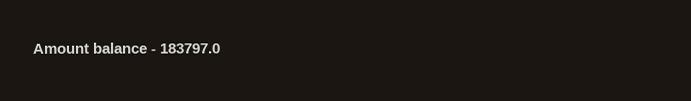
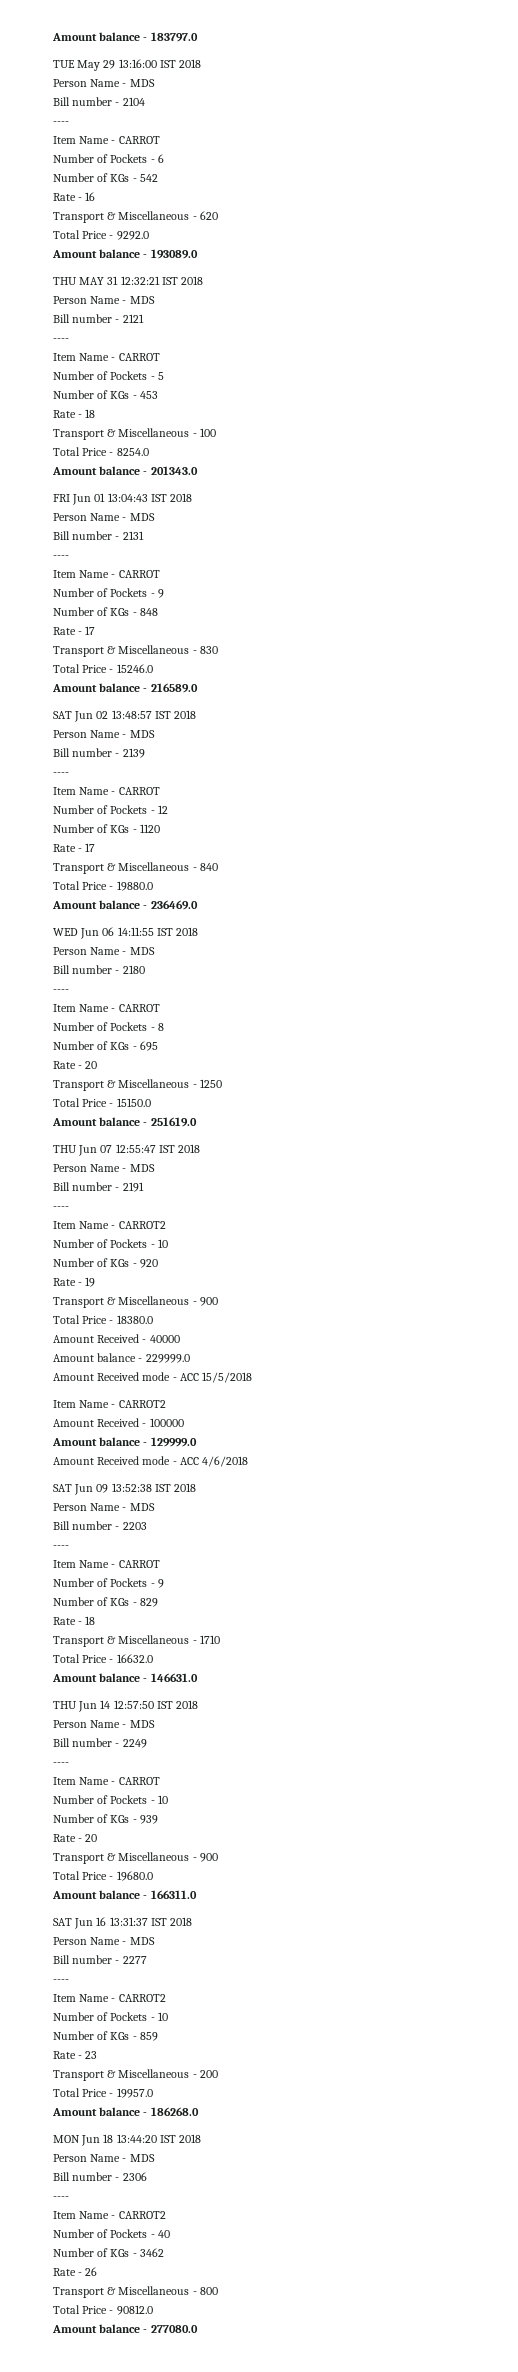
+ TUE May 29 13:16:00 IST 2018
+ Person Name - MDS
+ Bill number - 2104
+ ----
+ Item Name - CARROT
+ Number of Pockets - 6
+ Number of KGs - 542
+ Rate - 16
+ Transport & Miscellaneous - 620
+ Total Price - 9292.0
+ Amount balance - 193089.0
+ THU MAY 31 12:32:21 IST 2018
+ Person Name - MDS
+ Bill number - 2121
+ ----
+ Item Name - CARROT
+ Number of Pockets - 5
+ Number of KGs - 453
+ Rate - 18
+ Transport & Miscellaneous - 100
+ Total Price - 8254.0
+ Amount balance - 201343.0
+ FRI Jun 01 13:04:43 IST 2018
+ Person Name - MDS
+ Bill number - 2131
+ ----
+ Item Name - CARROT
+ Number of Pockets - 9
+ Number of KGs - 848
+ Rate - 17
+ Transport & Miscellaneous - 830
+ Total Price - 15246.0
+ Amount balance - 216589.0
+ SAT Jun 02 13:48:57 IST 2018
+ Person Name - MDS
+ Bill number - 2139
+ ----
+ Item Name - CARROT
+ Number of Pockets - 12
+ Number of KGs - 1120
+ Rate - 17
+ Transport & Miscellaneous - 840
+ Total Price - 19880.0
+ Amount balance - 236469.0
+ WED Jun 06 14:11:55 IST 2018
+ Person Name - MDS
+ Bill number - 2180
+ ----
+ Item Name - CARROT
+ Number of Pockets - 8
+ Number of KGs - 695
+ Rate - 20
+ Transport & Miscellaneous - 1250
+ Total Price - 15150.0
+ Amount balance - 251619.0
+ THU Jun 07 12:55:47 IST 2018
+ Person Name - MDS
+ Bill number - 2191
+ ----
+ Item Name - CARROT2
+ Number of Pockets - 10
+ Number of KGs - 920
+ Rate - 19
+ Transport & Miscellaneous - 900
+ Total Price - 18380.0
+ Amount Received - 40000
+ Amount balance - 229999.0
+ Amount Received mode - ACC 15/5/2018
+ Item Name - CARROT2
+ Amount Received - 100000
+ Amount balance - 129999.0
+ Amount Received mode - ACC 4/6/2018
+ SAT Jun 09 13:52:38 IST 2018
+ Person Name - MDS
+ Bill number - 2203
+ ----
+ Item Name - CARROT
+ Number of Pockets - 9
+ Number of KGs - 829
+ Rate - 18
+ Transport & Miscellaneous - 1710
+ Total Price - 16632.0
+ Amount balance - 146631.0
+ THU Jun 14 12:57:50 IST 2018
+ Person Name - MDS
+ Bill number - 2249
+ ----
+ Item Name - CARROT
+ Number of Pockets - 10
+ Number of KGs - 939
+ Rate - 20
+ Transport & Miscellaneous - 900
+ Total Price - 19680.0
+ Amount balance - 166311.0
+ SAT Jun 16 13:31:37 IST 2018
+ Person Name - MDS
+ Bill number - 2277
+ ----
+ Item Name - CARROT2
+ Number of Pockets - 10
+ Number of KGs - 859
+ Rate - 23
+ Transport & Miscellaneous - 200
+ Total Price - 19957.0
+ Amount balance - 186268.0
+ MON Jun 18 13:44:20 IST 2018
+ Person Name - MDS
+ Bill number - 2306
+ ----
+ Item Name - CARROT2
+ Number of Pockets - 40
+ Number of KGs - 3462
+ Rate - 26
+ Transport & Miscellaneous - 800
+ Total Price - 90812.0
+ Amount balance - 277080.0

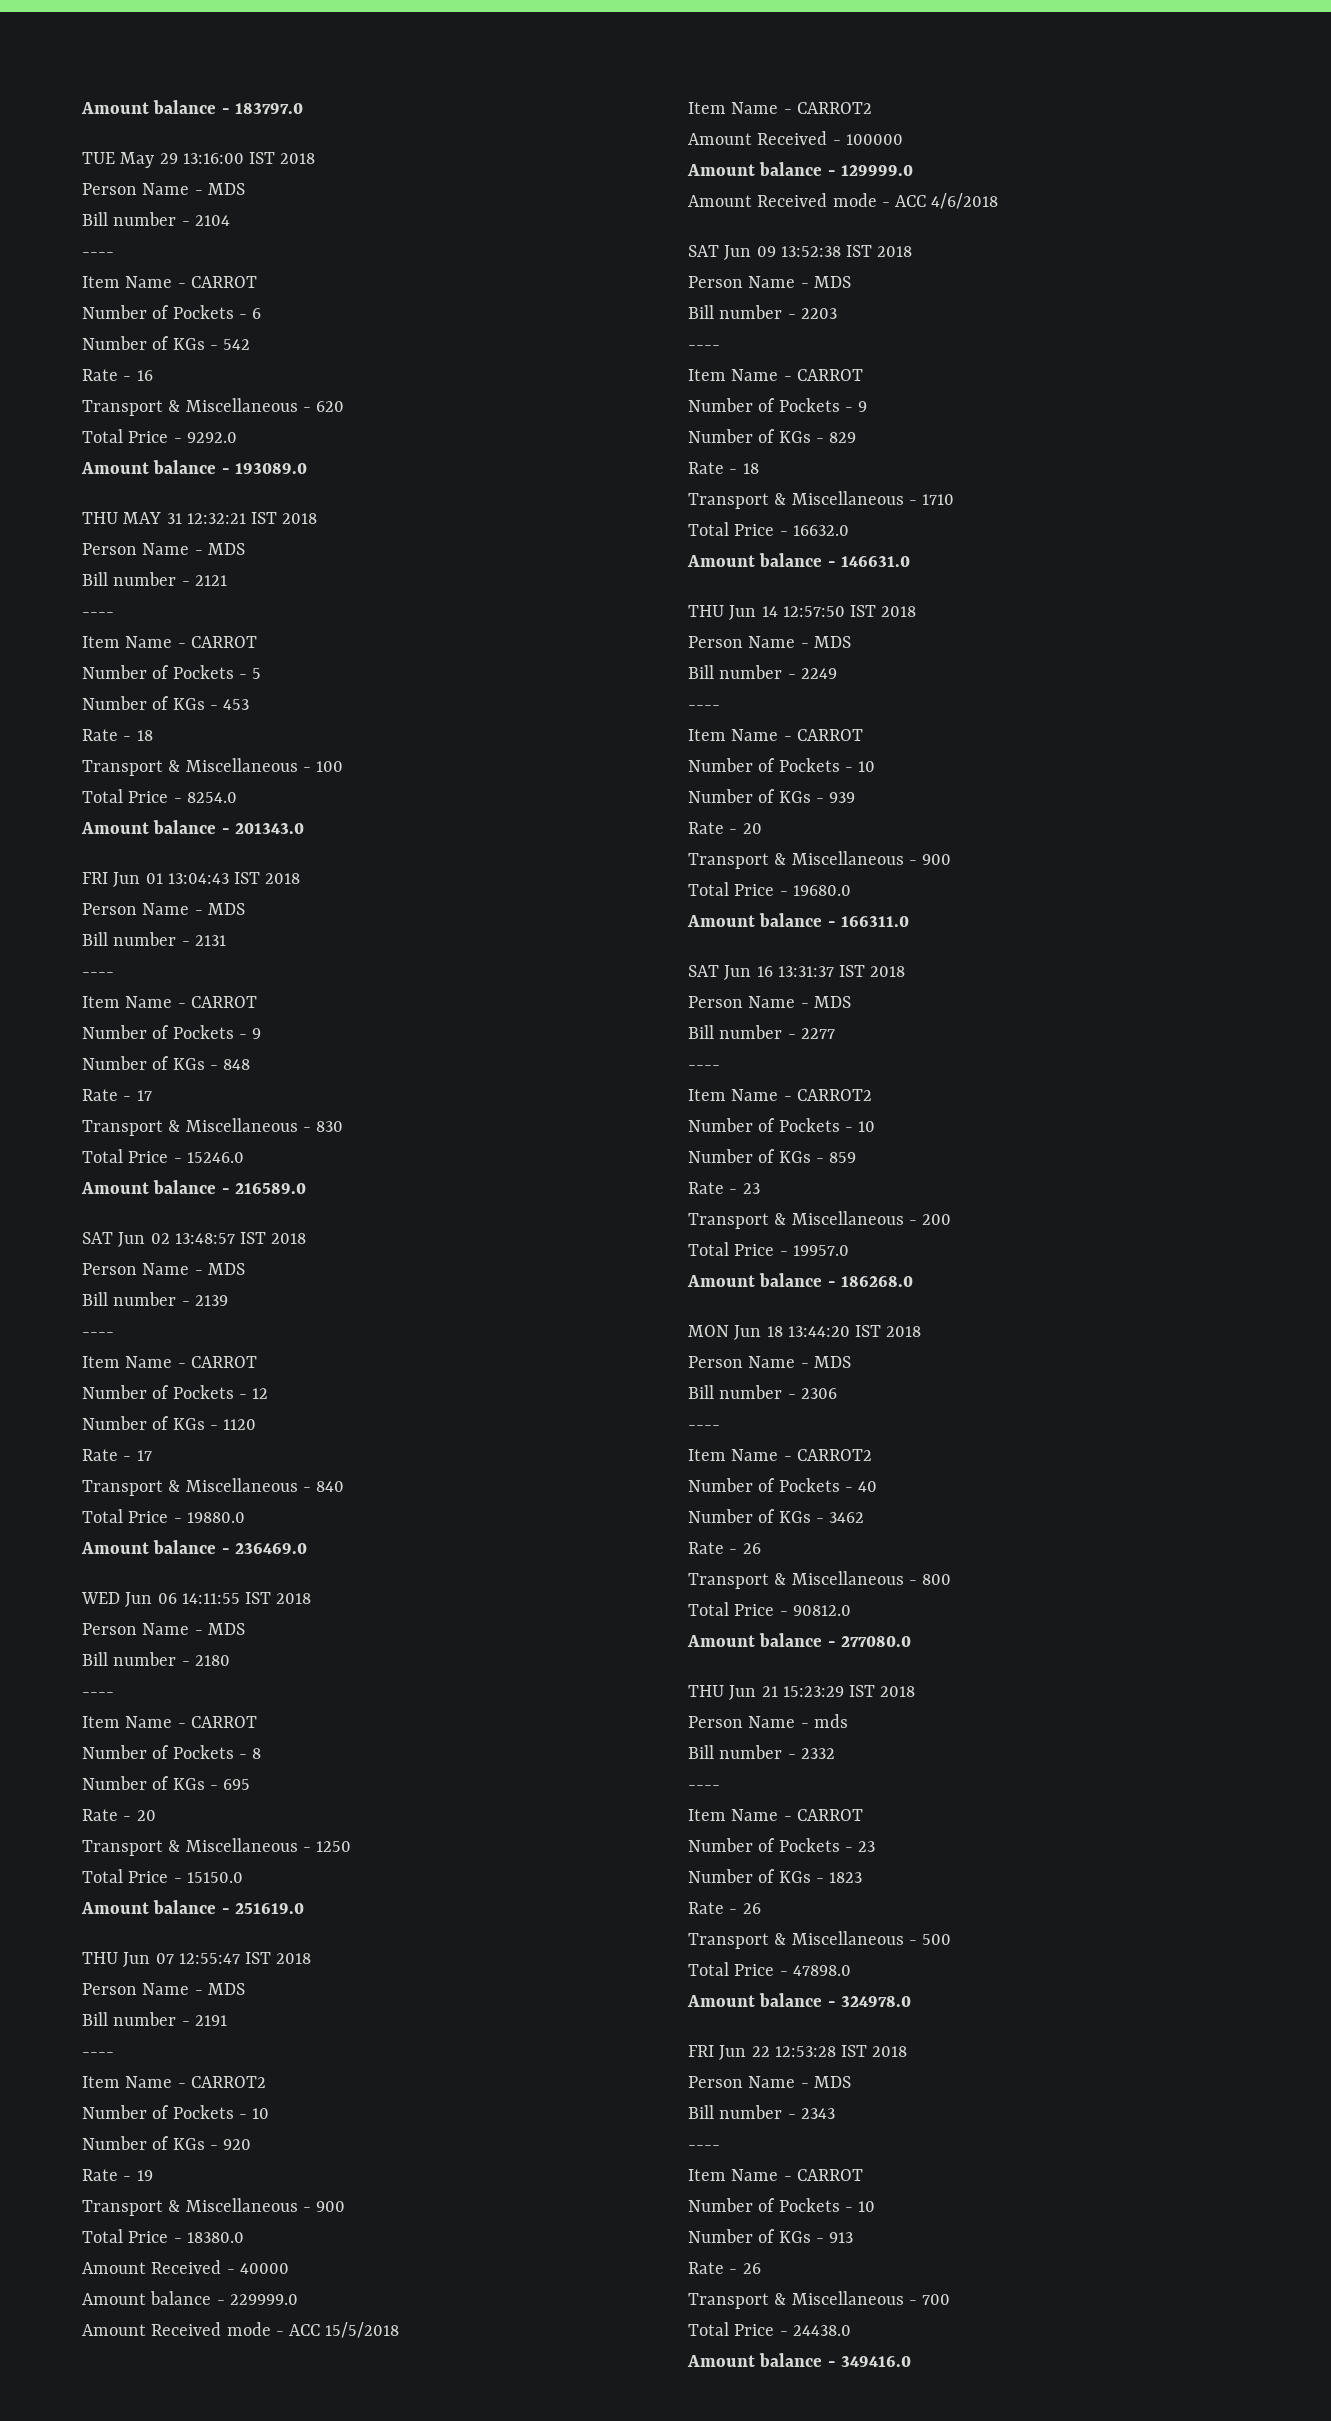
+ THU Jun 21 15:23:29 IST 2018
+ Person Name - mds
+ Bill number - 2332
+ ----
+ Item Name - CARROT
+ Number of Pockets - 23
+ Number of KGs - 1823
+ Rate - 26
+ Transport & Miscellaneous - 500
+ Total Price - 47898.0
+ Amount balance - 324978.0
+ FRI Jun 22 12:53:28 IST 2018
+ Person Name - MDS
+ Bill number - 2343
+ ----
+ Item Name - CARROT
+ Number of Pockets - 10
+ Number of KGs - 913
+ Rate - 26
+ Transport & Miscellaneous - 700
+ Total Price - 24438.0
+ Amount balance - 349416.0

